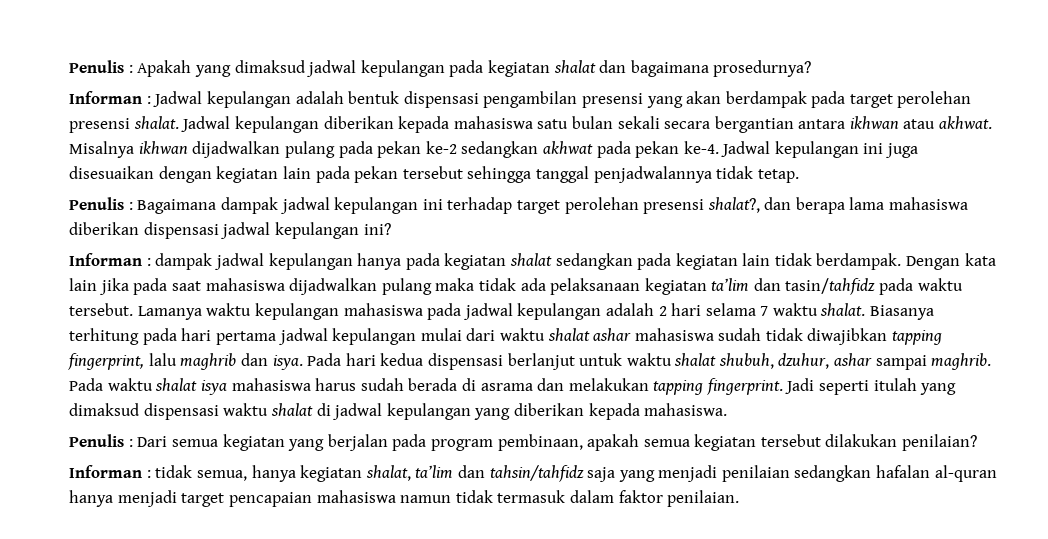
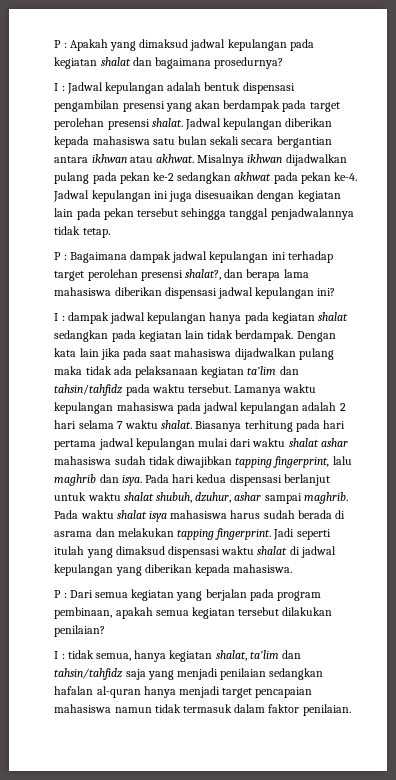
- Penulis : Apakah yang dimaksud jadwal kepulangan pada kegiatan shalat dan bagaimana prosedurnya?
+ P : Apakah yang dimaksud jadwal kepulangan pada kegiatan shalat dan bagaimana prosedurnya?
- Informan : Jadwal kepulangan adalah bentuk dispensasi pengambilan presensi yang akan berdampak pada target perolehan presensi shalat.
+ I : Jadwal kepulangan adalah bentuk dispensasi pengambilan presensi yang akan berdampak pada target perolehan presensi shalat.
- Penulis : Bagaimana dampak jadwal kepulangan ini terhadap target perolehan presensi shalat?, dan berapa lama mahasiswa diberikan dispensasi jadwal kepulangan ini?
+ P : Bagaimana dampak jadwal kepulangan ini terhadap target perolehan presensi shalat?, dan berapa lama mahasiswa diberikan dispensasi jadwal kepulangan ini?
- Informan : dampak jadwal kepulangan hanya pada kegiatan shalat sedangkan pada kegiatan lain tidak berdampak.
+ I : dampak jadwal kepulangan hanya pada kegiatan shalat sedangkan pada kegiatan lain tidak berdampak.
- Dengan kata lain jika pada saat mahasiswa dijadwalkan pulang maka tidak ada pelaksanaan kegiatan ta’lim dan tasin/tahfidz pada waktu tersebut.
+ Dengan kata lain jika pada saat mahasiswa dijadwalkan pulang maka tidak ada pelaksanaan kegiatan ta’lim dan tahsin/tahfidz pada waktu tersebut.
- Penulis : Dari semua kegiatan yang berjalan pada program pembinaan, apakah semua kegiatan tersebut dilakukan penilaian?
+ P : Dari semua kegiatan yang berjalan pada program pembinaan, apakah semua kegiatan tersebut dilakukan penilaian?
- Informan : tidak semua, hanya kegiatan shalat, ta’lim dan tahsin/tahfidz saja yang menjadi penilaian sedangkan hafalan al-quran hanya menjadi target pencapaian mahasiswa namun tidak termasuk dalam faktor penilaian.
+ I : tidak semua, hanya kegiatan shalat, ta’lim dan tahsin/tahfidz saja yang menjadi penilaian sedangkan hafalan al-quran hanya menjadi target pencapaian mahasiswa namun tidak termasuk dalam faktor penilaian.

